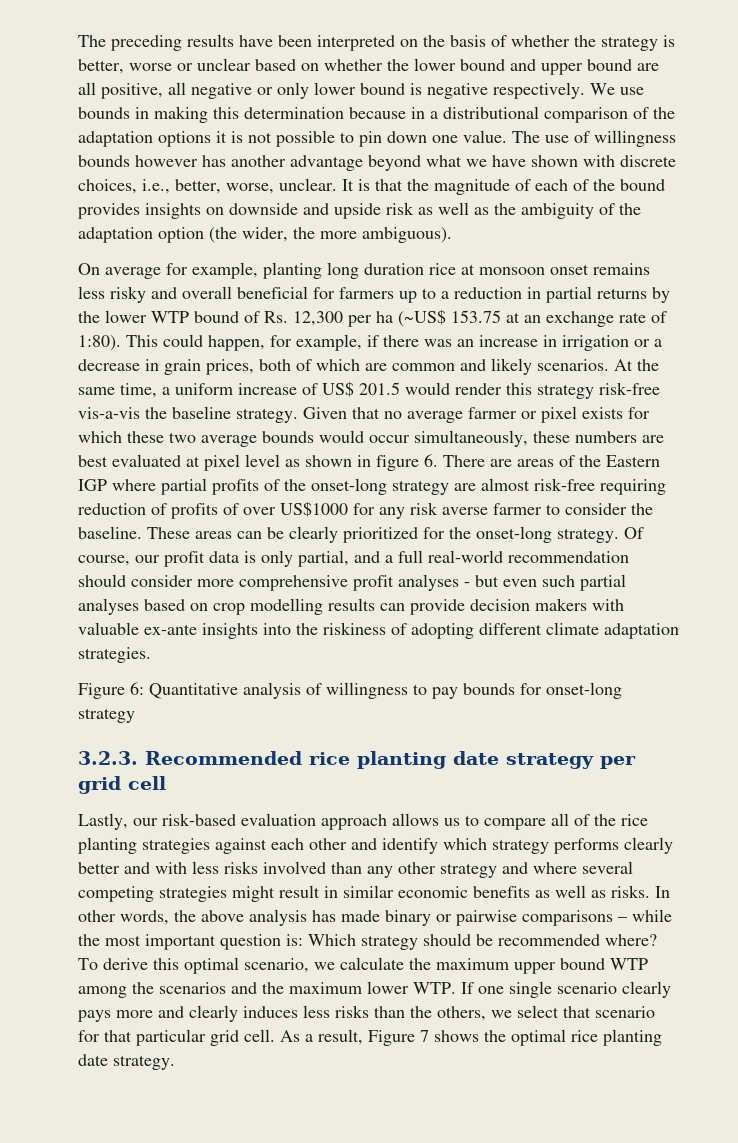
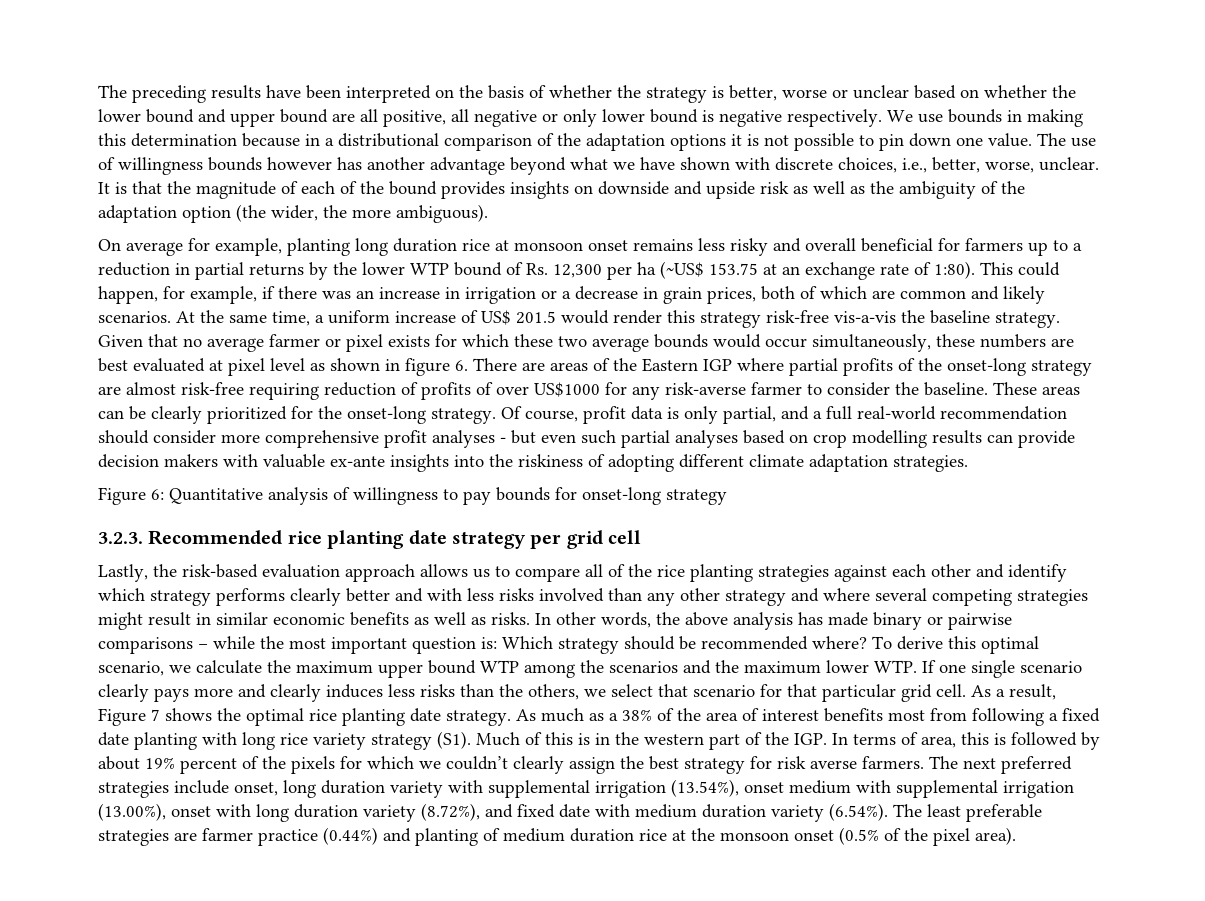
- Given that no average farmer or pixel exists for which these two average bounds would occur simultaneously, these numbers are best evaluated at pixel level as shown in figure 6. There are areas of the Eastern IGP where partial profits of the onset-long strategy are almost risk-free requiring reduction of profits of over US$1000 for any risk averse farmer to consider the baseline.
+ Given that no average farmer or pixel exists for which these two average bounds would occur simultaneously, these numbers are best evaluated at pixel level as shown in figure 6. There are areas of the Eastern IGP where partial profits of the onset-long strategy are almost risk-free requiring reduction of profits of over US$1000 for any risk-averse farmer to consider the baseline.
- Of course, our profit data is only partial, and a full real-world recommendation should consider more comprehensive profit analyses - but even such partial analyses based on crop modelling results can provide decision makers with valuable ex-ante insights into the riskiness of adopting different climate adaptation strategies.
+ Of course, profit data is only partial, and a full real-world recommendation should consider more comprehensive profit analyses - but even such partial analyses based on crop modelling results can provide decision makers with valuable ex-ante insights into the riskiness of adopting different climate adaptation strategies.
- Lastly, our risk-based evaluation approach allows us to compare all of the rice planting strategies against each other and identify which strategy performs clearly better and with less risks involved than any other strategy and where several competing strategies might result in similar economic benefits as well as risks.
+ Lastly, the risk-based evaluation approach allows us to compare all of the rice planting strategies against each other and identify which strategy performs clearly better and with less risks involved than any other strategy and where several competing strategies might result in similar economic benefits as well as risks.
+ As much as a 38% of the area of interest benefits most from following a fixed date planting with long rice variety strategy (S1). Much of this is in the western part of the IGP. In terms of area, this is followed by about 19% percent of the pixels for which we couldn’t clearly assign the best strategy for risk averse farmers. The next preferred strategies include onset, long duration variety with supplemental irrigation (13.54%), onset medium with supplemental irrigation (13.00%), onset with long duration variety (8.72%), and fixed date with medium duration variety (6.54%). The least preferable strategies are farmer practice (0.44%) and planting of medium duration rice at the monsoon onset (0.5% of the pixel area).

